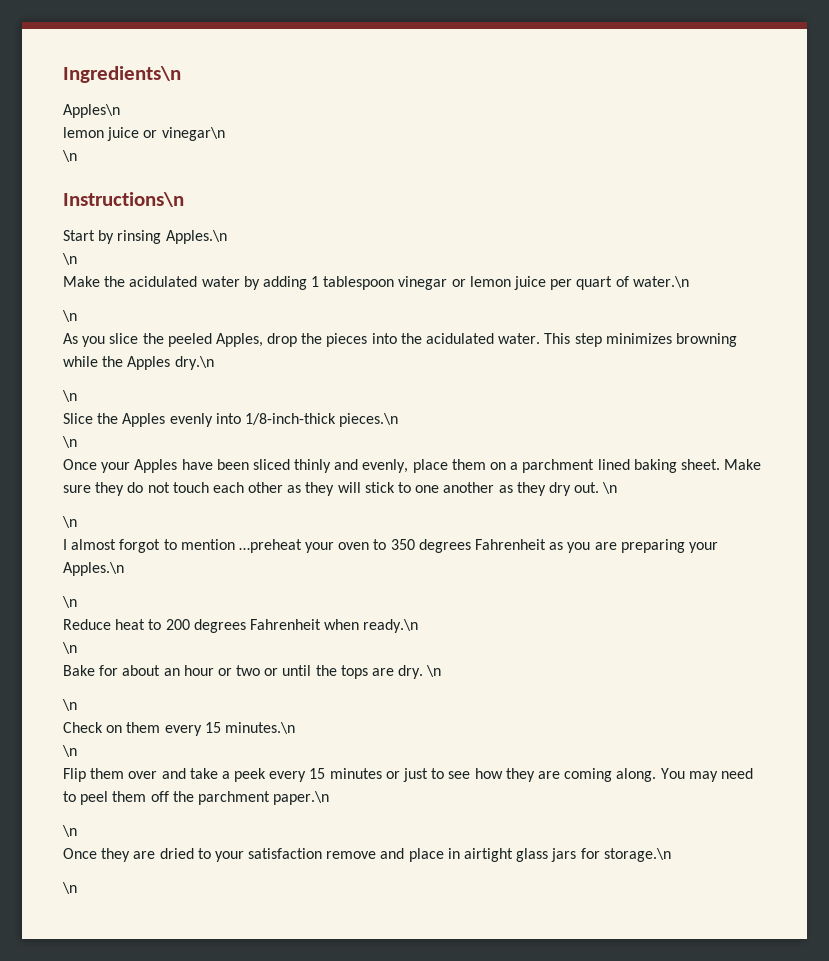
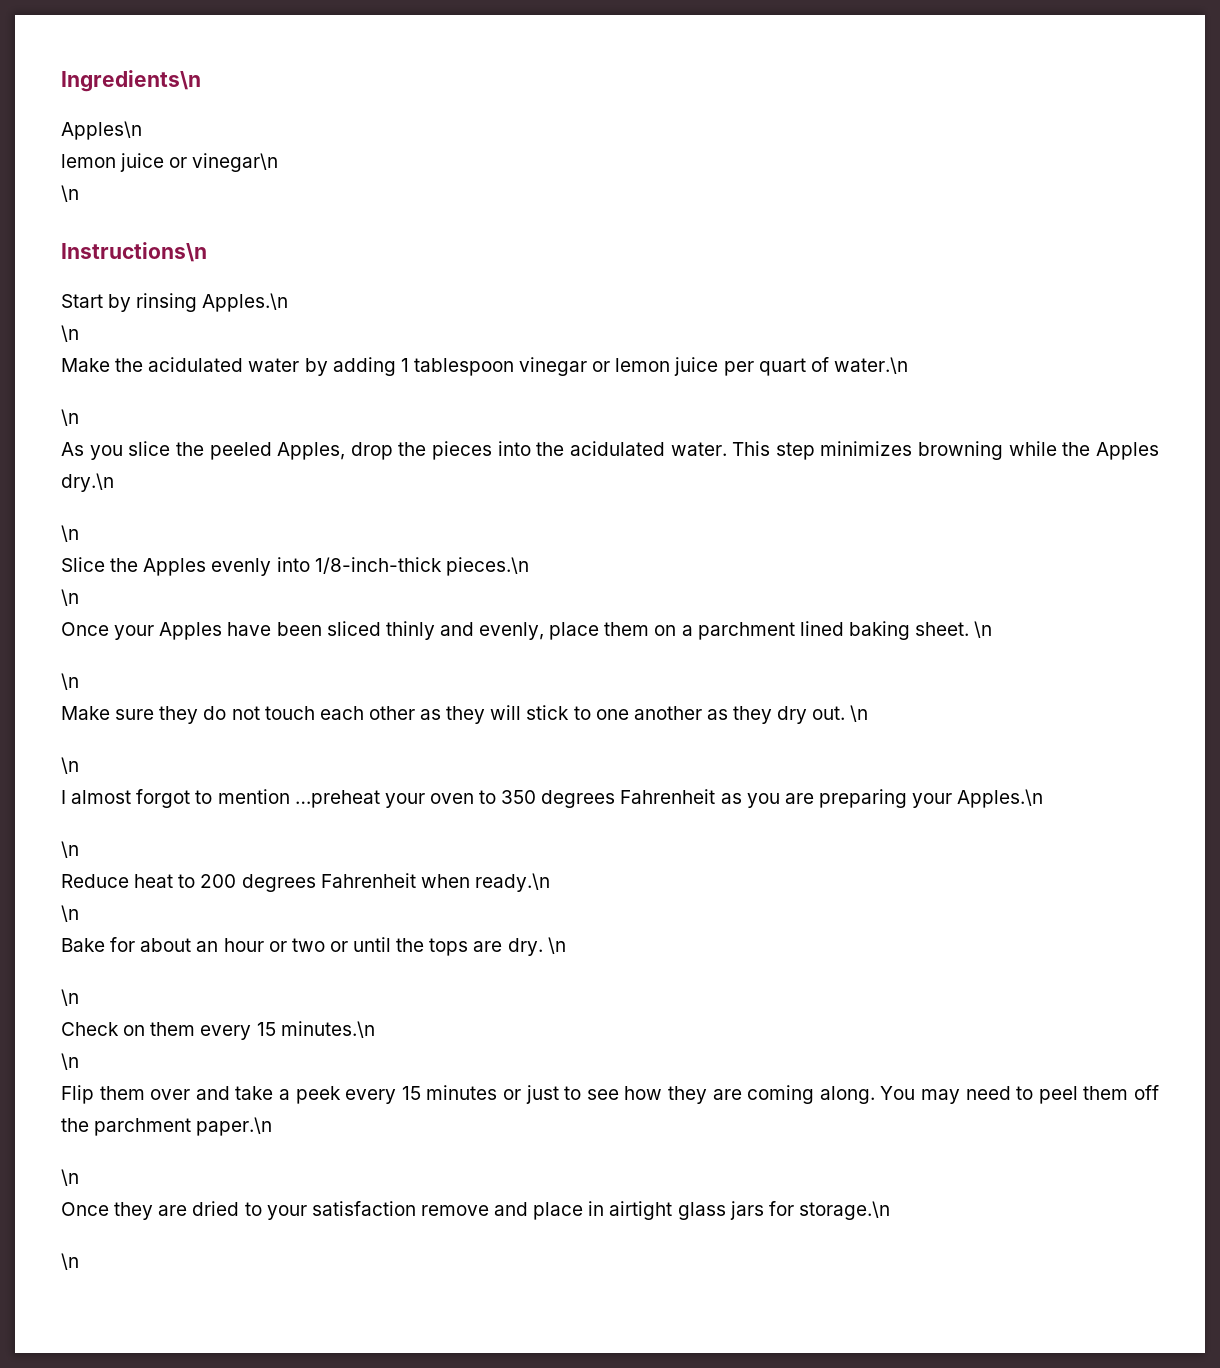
- Once your Apples have been sliced thinly and evenly, place them on a parchment lined baking sheet. Make sure they do not touch each other as they will stick to one another as they dry out.
+ Once your Apples have been sliced thinly and evenly, place them on a parchment lined baking sheet. \n
+ \n
+ Make sure they do not touch each other as they will stick to one another as they dry out.

